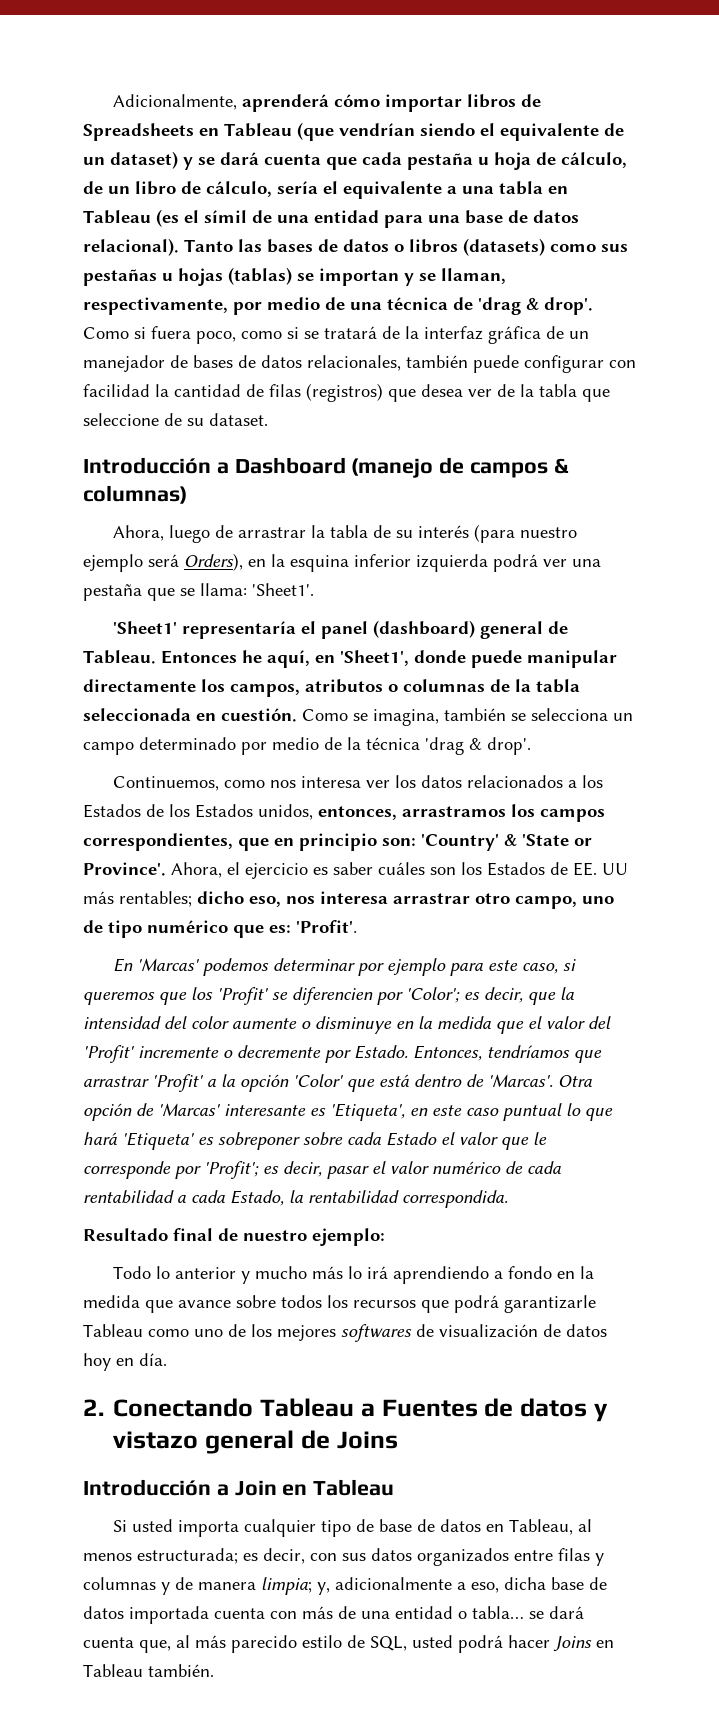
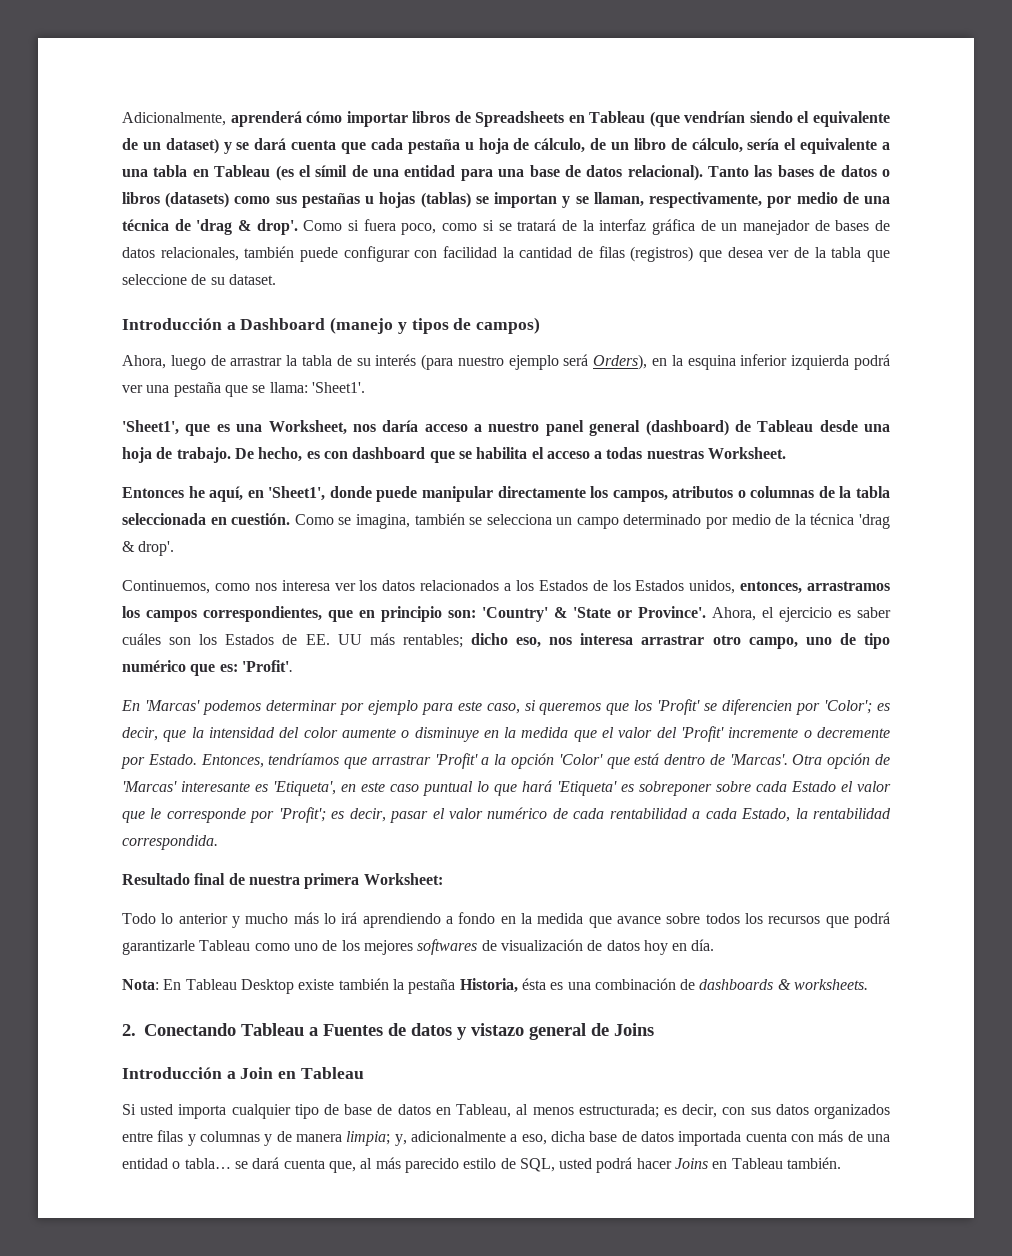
- Introducción a Dashboard (manejo de campos & columnas)
+ Introducción a Dashboard (manejo y tipos de campos)
- 'Sheet1' representaría el panel (dashboard) general de Tableau. Entonces he aquí, en 'Sheet1', donde puede manipular directamente los campos, atributos o columnas de la tabla seleccionada en cuestión.
+ 'Sheet1', que es una Worksheet, nos daría acceso a nuestro panel general (dashboard) de Tableau desde una hoja de trabajo. De hecho, es con dashboard que se habilita el acceso a todas nuestras Worksheet.
+ Entonces he aquí, en 'Sheet1', donde puede manipular directamente los campos, atributos o columnas de la tabla seleccionada en cuestión.
- Resultado final de nuestro ejemplo:
+ Resultado final de nuestra primera Worksheet:
+ Nota: En Tableau Desktop existe también la pestaña Historia, ésta es una combinación de dashboards & worksheets.

